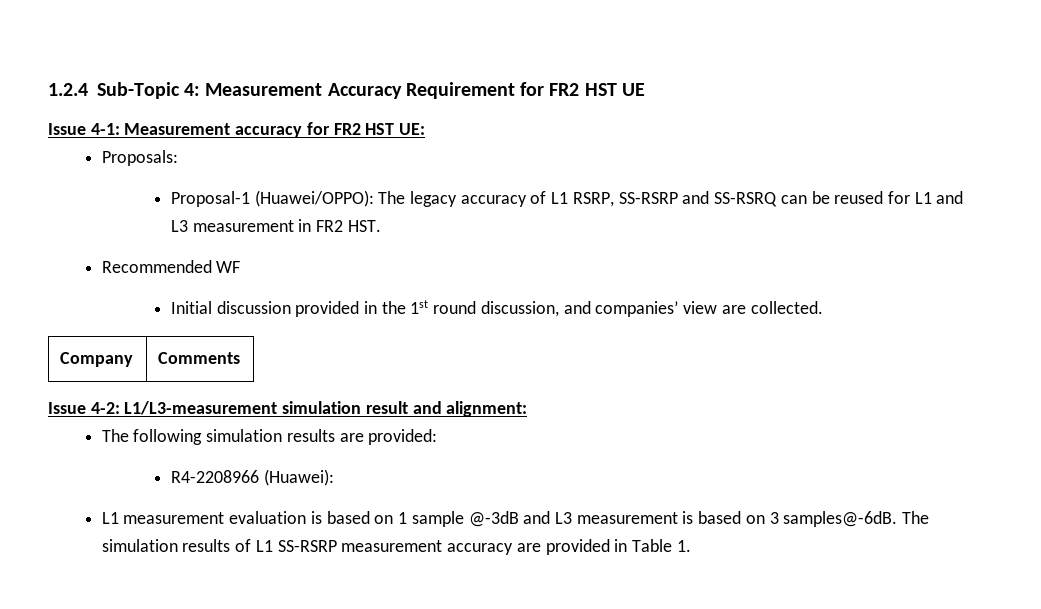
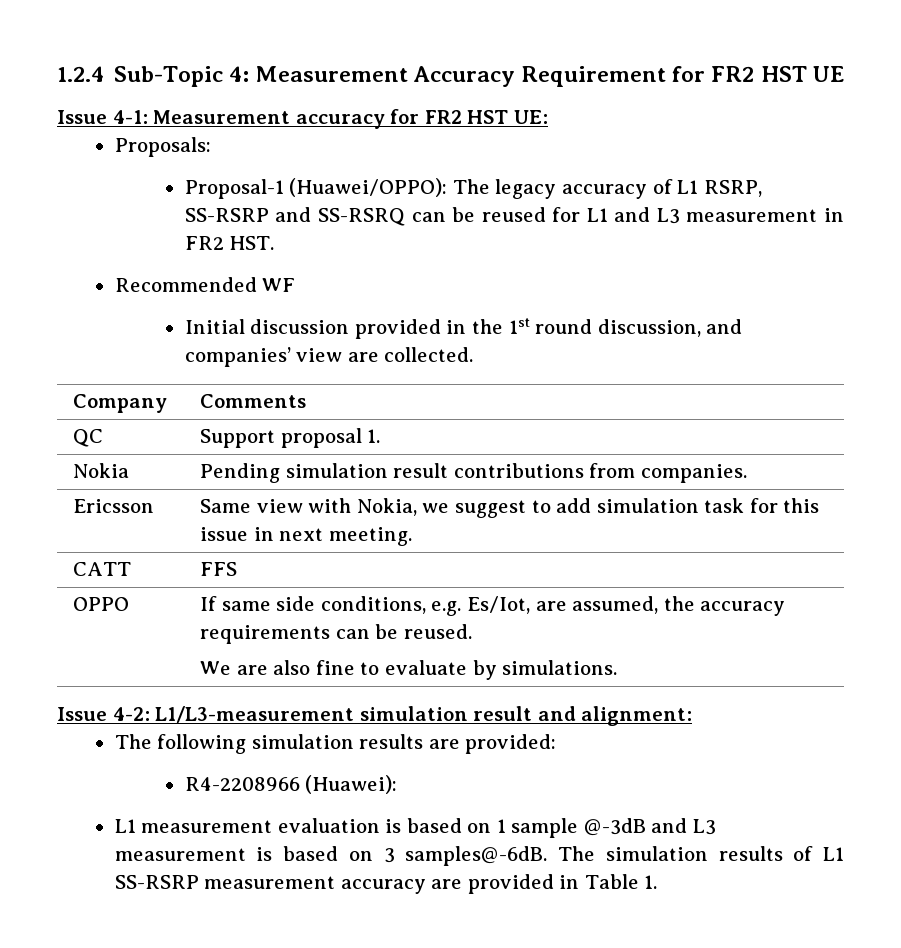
+ QC | Support proposal 1.
+ Nokia | Pending simulation result contributions from companies.
+ Ericsson | Same view with Nokia, we suggest to add simulation task for this issue in next meeting.
+ CATT | FFS
+ OPPO | If same side conditions, e.g. Es/Iot, are assumed, the accuracy requirements can be reused.
+ We are also fine to evaluate by simulations.

